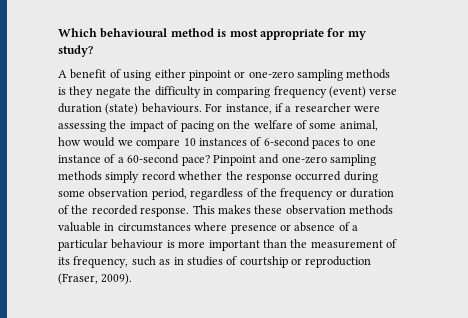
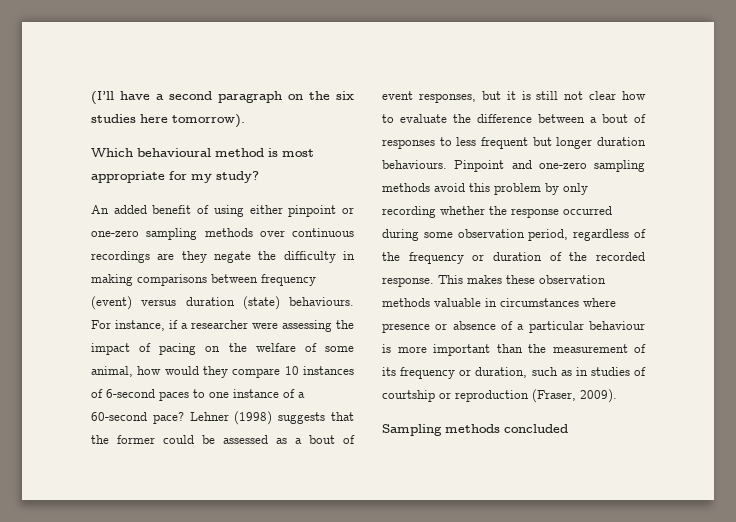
+ (I’ll have a second paragraph on the six studies here tomorrow).
- A benefit of using either pinpoint or one-zero sampling methods is they negate the difficulty in comparing frequency (event) verse duration (state) behaviours.
+ An added benefit of using either pinpoint or one-zero sampling methods over continuous recordings are they negate the difficulty in making comparisons between frequency (event) versus duration (state) behaviours.
- For instance, if a researcher were assessing the impact of pacing on the welfare of some animal, how would we compare 10 instances of 6-second paces to one instance of a 60-second pace?
+ For instance, if a researcher were assessing the impact of pacing on the welfare of some animal, how would they compare 10 instances of 6-second paces to one instance of a 60-second pace?
+ Lehner (1998) suggests that the former could be assessed as a bout of event responses, but it is still not clear how to evaluate the difference between a bout of responses to less frequent but longer duration behaviours.
- Pinpoint and one-zero sampling methods simply record whether the response occurred during some observation period, regardless of the frequency or duration of the recorded response.
+ Pinpoint and one-zero sampling methods avoid this problem by only recording whether the response occurred during some observation period, regardless of the frequency or duration of the recorded response.
- This makes these observation methods valuable in circumstances where presence or absence of a particular behaviour is more important than the measurement of its frequency, such as in studies of courtship or reproduction (Fraser, 2009).
+ This makes these observation methods valuable in circumstances where presence or absence of a particular behaviour is more important than the measurement of its frequency or duration, such as in studies of courtship or reproduction (Fraser, 2009).
+ Sampling methods concluded

